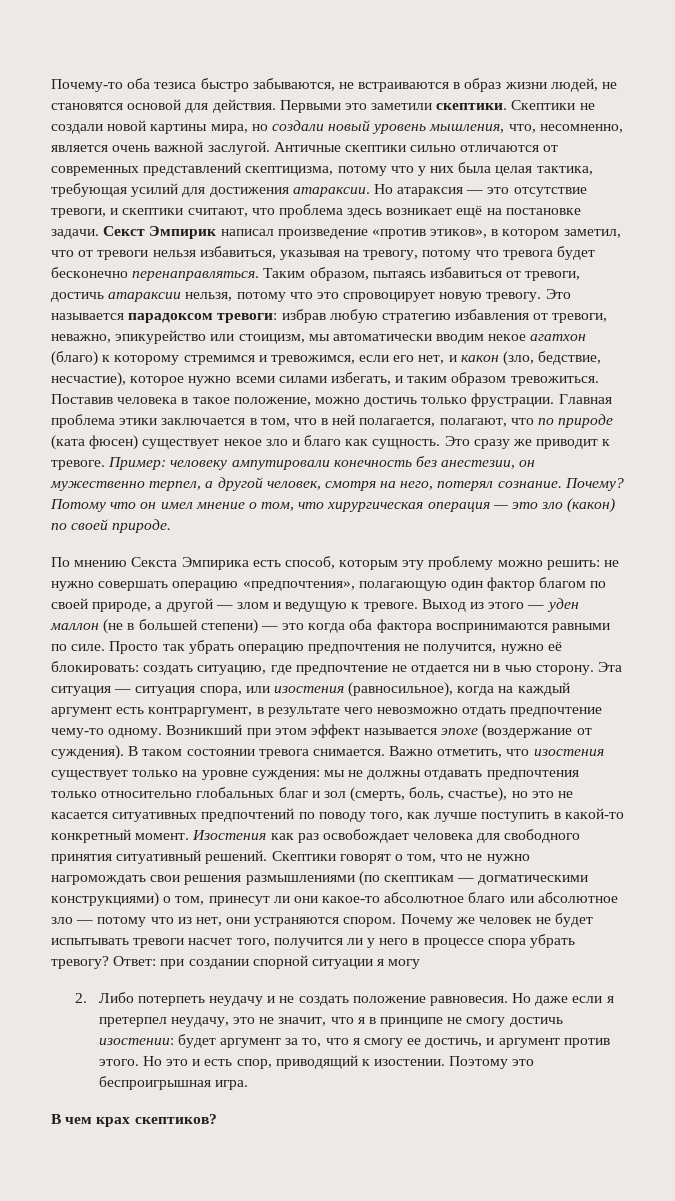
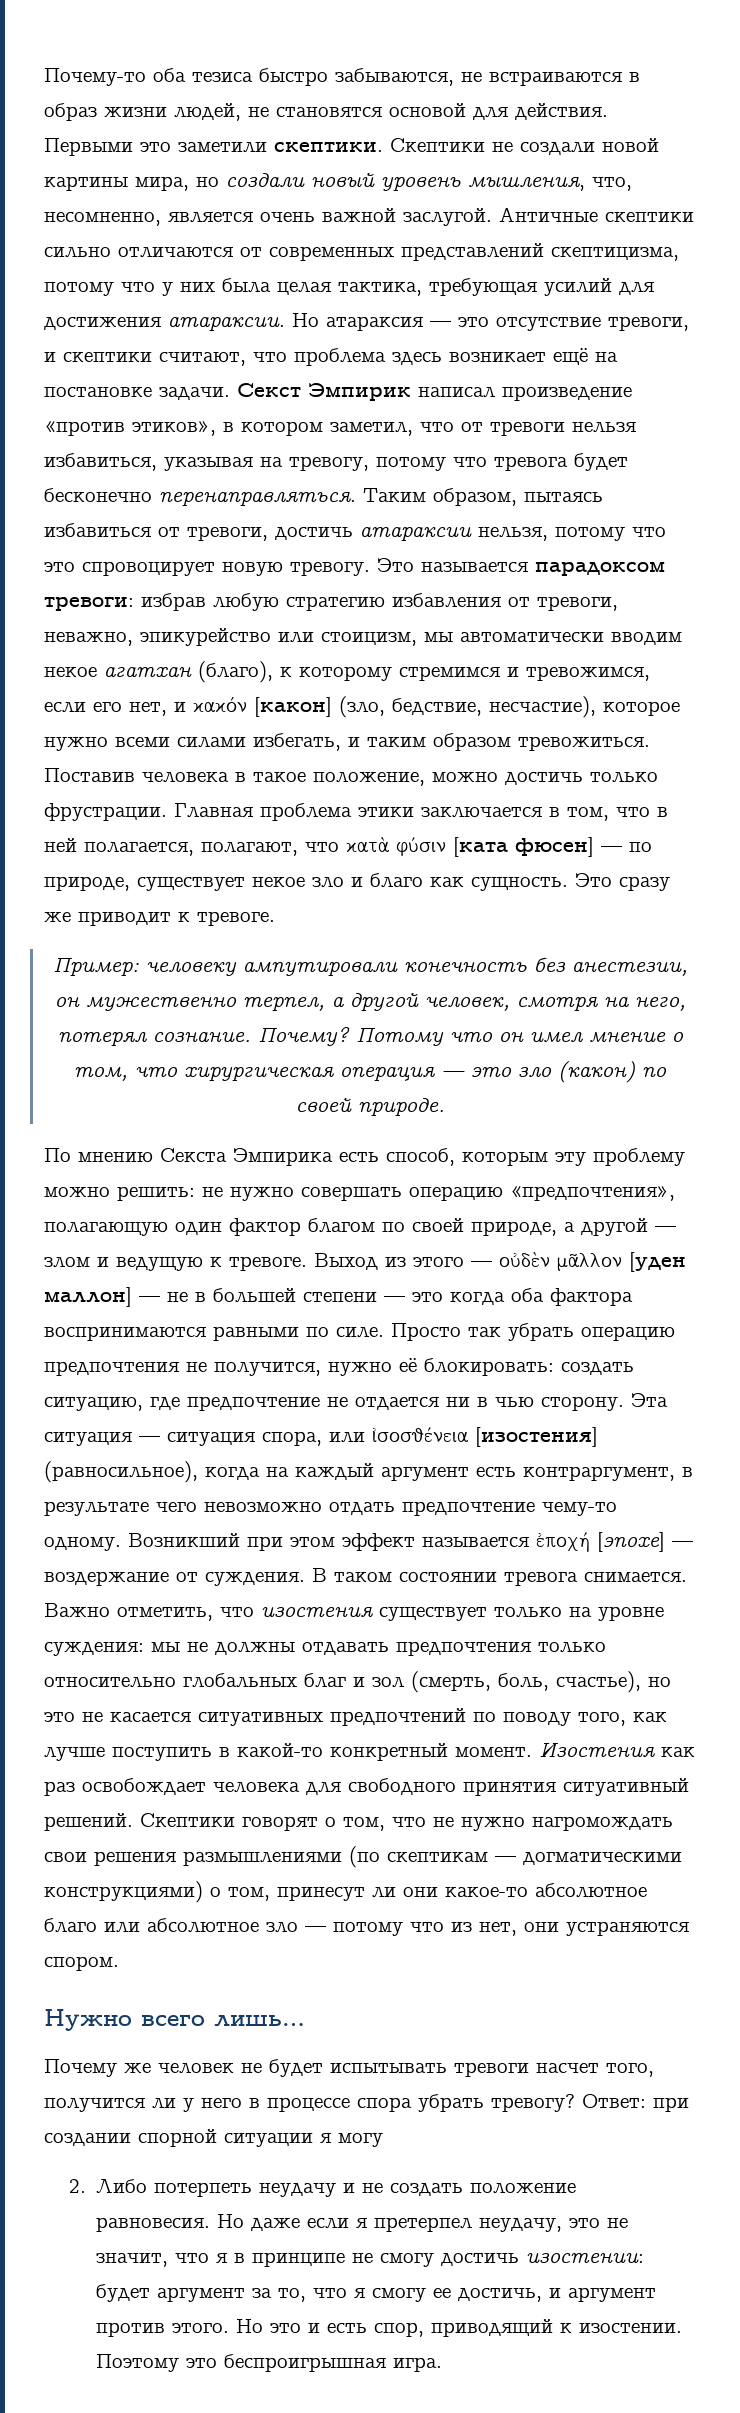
- Это называется парадоксом тревоги: избрав любую стратегию избавления от тревоги, неважно, эпикурейство или стоицизм, мы автоматически вводим некое агатхон (благо) к которому стремимся и тревожимся, если его нет, и какон (зло, бедствие, несчастие), которое нужно всеми силами избегать, и таким образом тревожиться.
+ Это называется парадоксом тревоги: избрав любую стратегию избавления от тревоги, неважно, эпикурейство или стоицизм, мы автоматически вводим некое агатхан (благо), к которому стремимся и тревожимся, если его нет, и κακόν [какон] (зло, бедствие, несчастие), которое нужно всеми силами избегать, и таким образом тревожиться.
- Главная проблема этики заключается в том, что в ней полагается, полагают, что по природе (ката фюсен) существует некое зло и благо как сущность.
+ Главная проблема этики заключается в том, что в ней полагается, полагают, что κατὰ φύσιν [ката фюсен] — по природе, существует некое зло и благо как сущность.
- Это сразу же приводит к тревоге. Пример: человеку ампутировали конечность без анестезии, он мужественно терпел, а другой человек, смотря на него, потерял сознание.
+ Это сразу же приводит к тревоге.
+ Пример: человеку ампутировали конечность без анестезии, он мужественно терпел, а другой человек, смотря на него, потерял сознание.
- Выход из этого — уден маллон (не в большей степени) — это когда оба фактора воспринимаются равными по силе.
+ Выход из этого — οὐδὲν μᾶλλον [уден маллон] — не в большей степени — это когда оба фактора воспринимаются равными по силе.
- Эта ситуация — ситуация спора, или изостения (равносильное), когда на каждый аргумент есть контраргумент, в результате чего невозможно отдать предпочтение чему-то одному.
+ Эта ситуация — ситуация спора, или ἰσοσθένεια [изостения] (равносильное), когда на каждый аргумент есть контраргумент, в результате чего невозможно отдать предпочтение чему-то одному.
- Возникший при этом эффект называется эпохе (воздержание от суждения).
+ Возникший при этом эффект называется ἐποχή [эпохе] — воздержание от суждения.
- Скептики говорят о том, что не нужно нагромождать свои решения размышлениями (по скептикам — догматическими конструкциями) о том, принесут ли они какое-то абсолютное благо или абсолютное зло — потому что из нет, они устраняются спором. Почему же человек не будет испытывать тревоги насчет того, получится ли у него в процессе спора убрать тревогу?
+ Скептики говорят о том, что не нужно нагромождать свои решения размышлениями (по скептикам — догматическими конструкциями) о том, принесут ли они какое-то абсолютное благо или абсолютное зло — потому что из нет, они устраняются спором.
+ Нужно всего лишь…
+ Почему же человек не будет испытывать тревоги насчет того, получится ли у него в процессе спора убрать тревогу?
- В чем крах скептиков?

